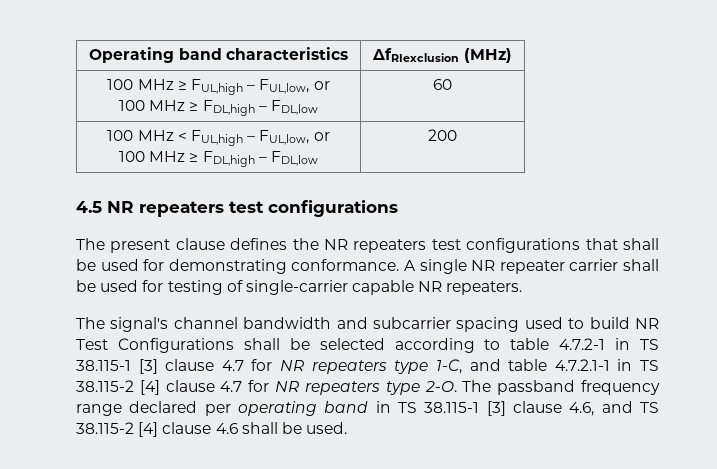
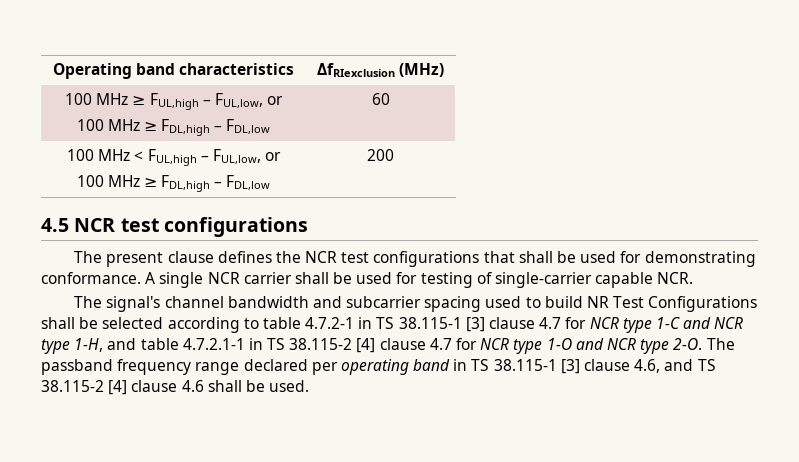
- 4.5 NR repeaters test configurations
+ 4.5 NCR test configurations
- The present clause defines the NR repeaters test configurations that shall be used for demonstrating conformance.
+ The present clause defines the NCR test configurations that shall be used for demonstrating conformance.
- A single NR repeater carrier shall be used for testing of single-carrier capable NR repeaters.
+ A single NCR carrier shall be used for testing of single-carrier capable NCR.
- The signal's channel bandwidth and subcarrier spacing used to build NR Test Configurations shall be selected according to table 4.7.2-1 in TS 38.115-1 [3] clause 4.7 for NR repeaters type 1-C, and table 4.7.2.1-1 in TS 38.115-2 [4] clause 4.7 for NR repeaters type 2-O.
+ The signal's channel bandwidth and subcarrier spacing used to build NR Test Configurations shall be selected according to table 4.7.2-1 in TS 38.115-1 [3] clause 4.7 for NCR type 1-C and NCR type 1-H, and table 4.7.2.1-1 in TS 38.115-2 [4] clause 4.7 for NCR type 1-O and NCR type 2-O.

